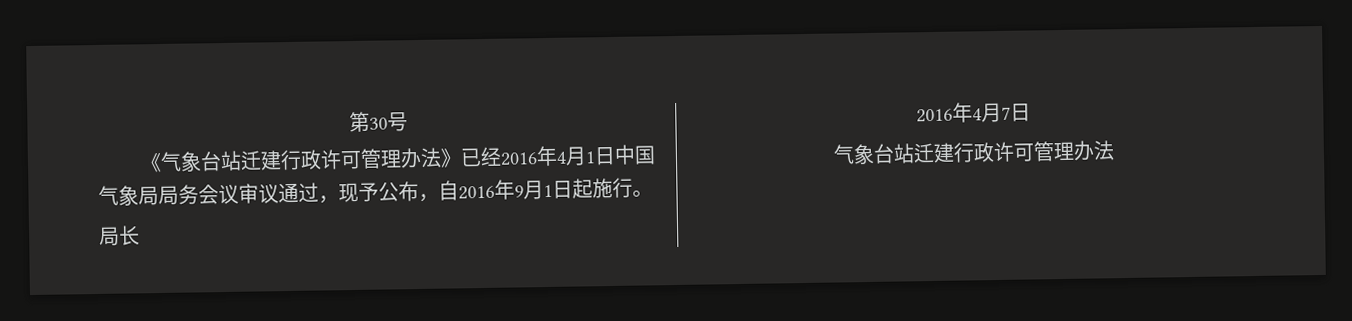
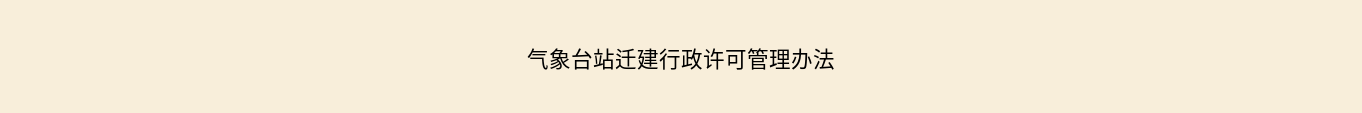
- 第30号
- 《气象台站迁建行政许可管理办法》已经2016年4月1日中国气象局局务会议审议通过，现予公布，自2016年9月1日起施行。
- 局长
- 2016年4月7日

